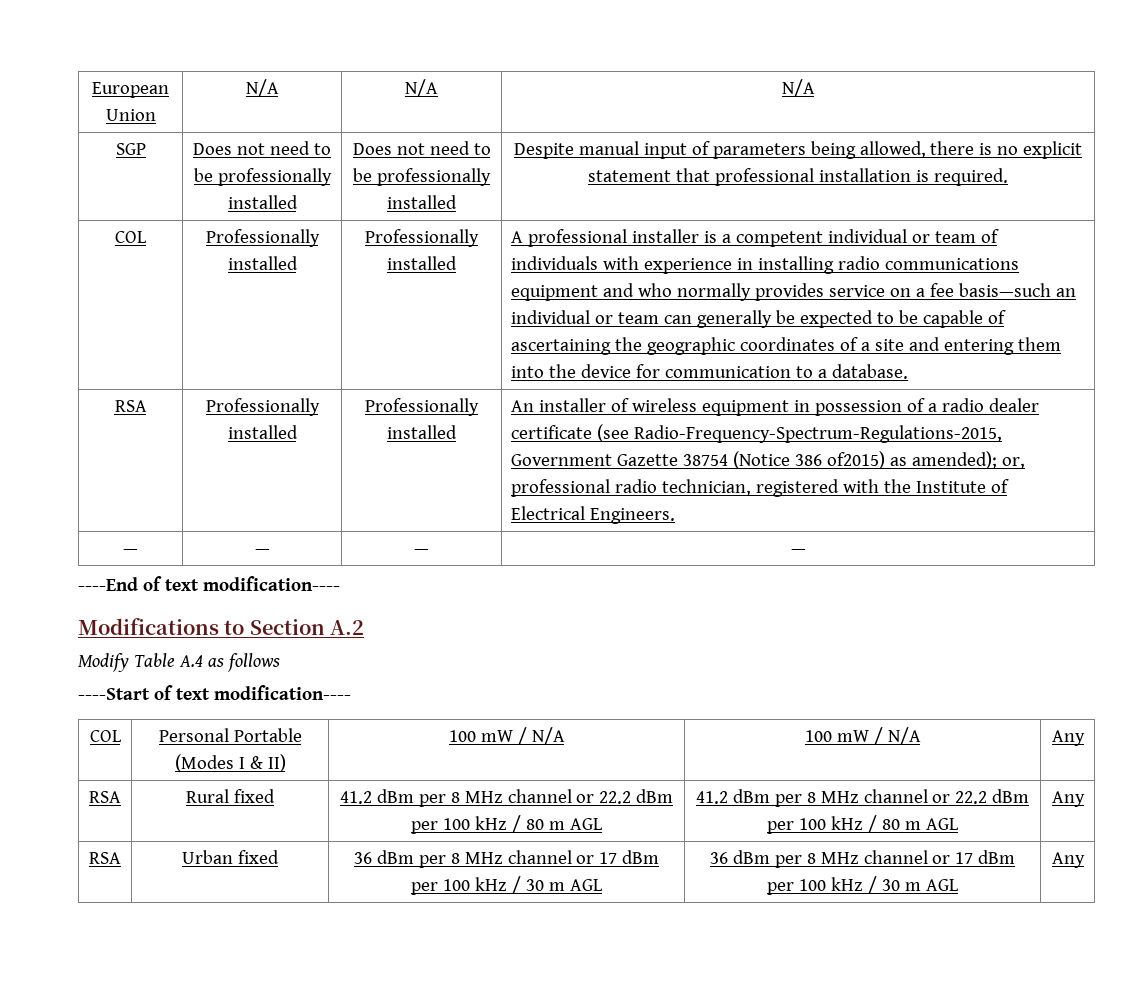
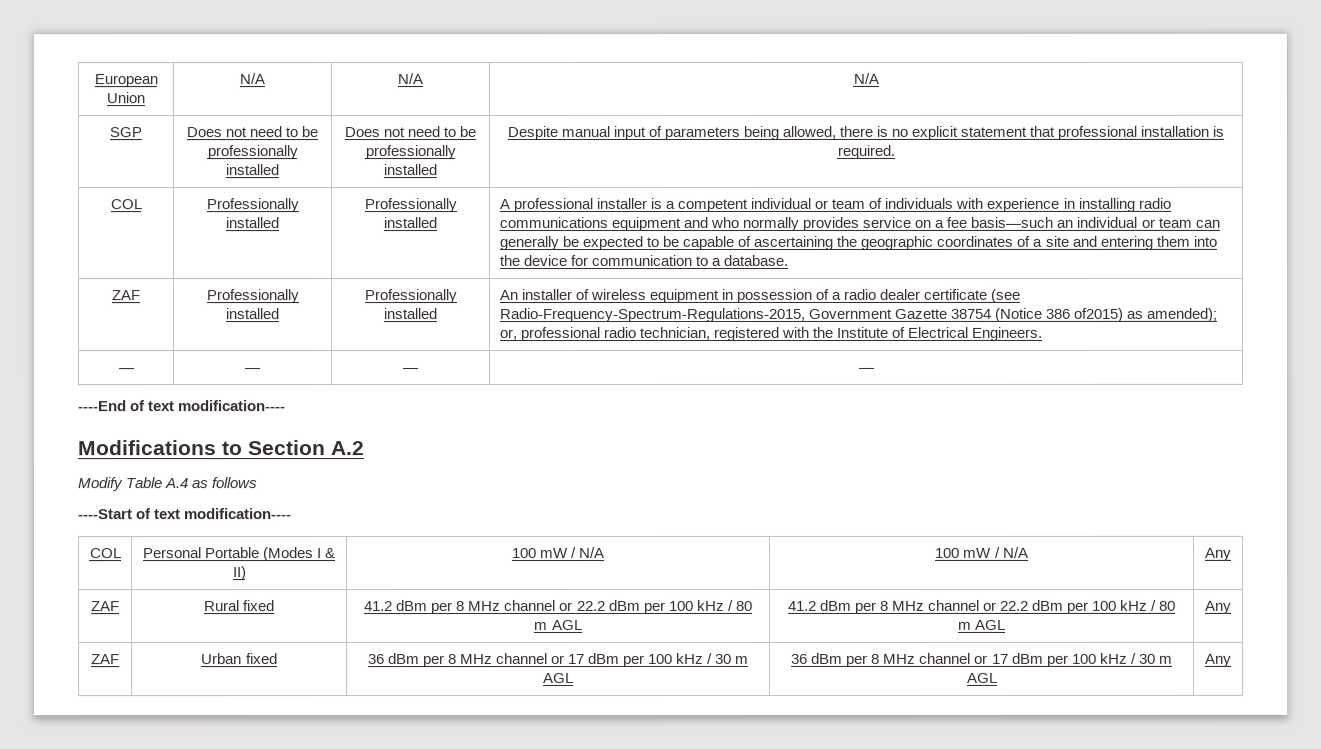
- RSA | Professionally installed | Professionally installed | An installer of wireless equipment in possession of a radio dealer certificate (see Radio-Frequency-Spectrum-Regulations-2015, Government Gazette 38754 (Notice 386 of2015) as amended); or, professional radio technician, registered with the Institute of Electrical Engineers.
+ ZAF | Professionally installed | Professionally installed | An installer of wireless equipment in possession of a radio dealer certificate (see Radio-Frequency-Spectrum-Regulations-2015, Government Gazette 38754 (Notice 386 of2015) as amended); or, professional radio technician, registered with the Institute of Electrical Engineers.
- RSA | Rural fixed | 41.2 dBm per 8 MHz channel or 22.2 dBm per 100 kHz / 80 m AGL | 41.2 dBm per 8 MHz channel or 22.2 dBm per 100 kHz / 80 m AGL | Any
+ ZAF | Rural fixed | 41.2 dBm per 8 MHz channel or 22.2 dBm per 100 kHz / 80 m AGL | 41.2 dBm per 8 MHz channel or 22.2 dBm per 100 kHz / 80 m AGL | Any
- RSA | Urban fixed | 36 dBm per 8 MHz channel or 17 dBm per 100 kHz / 30 m AGL | 36 dBm per 8 MHz channel or 17 dBm per 100 kHz / 30 m AGL | Any
+ ZAF | Urban fixed | 36 dBm per 8 MHz channel or 17 dBm per 100 kHz / 30 m AGL | 36 dBm per 8 MHz channel or 17 dBm per 100 kHz / 30 m AGL | Any

